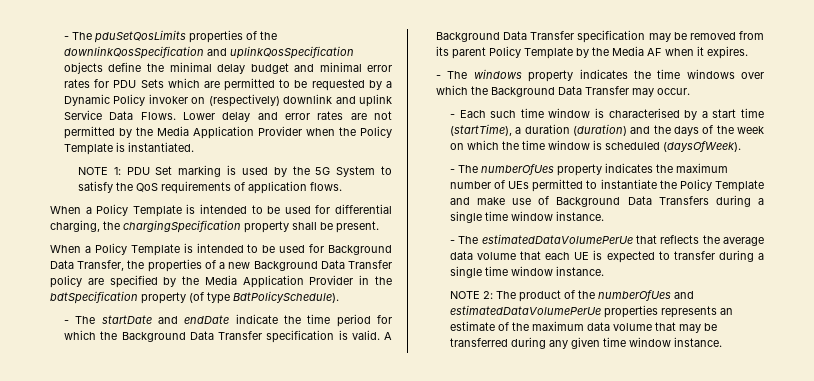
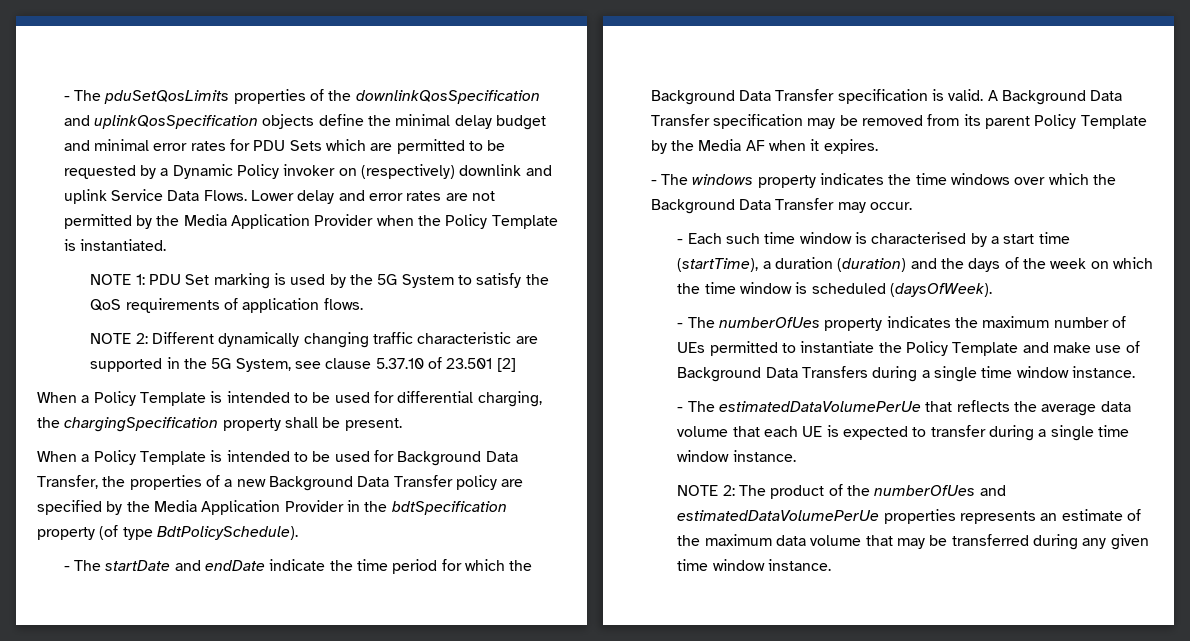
+ NOTE 2: Different dynamically changing traffic characteristic are supported in the 5G System, see clause 5.37.10 of 23.501 [2]

